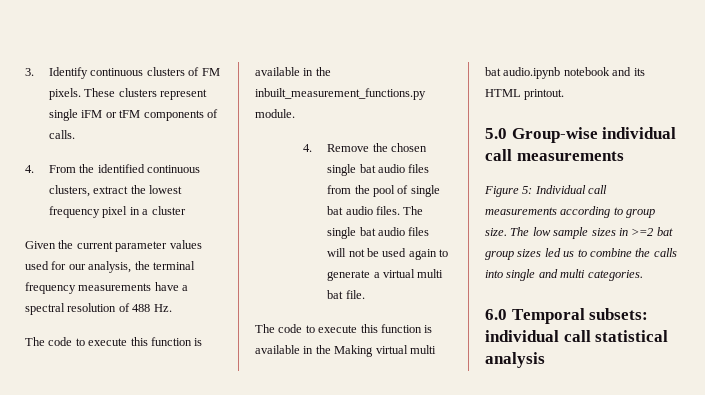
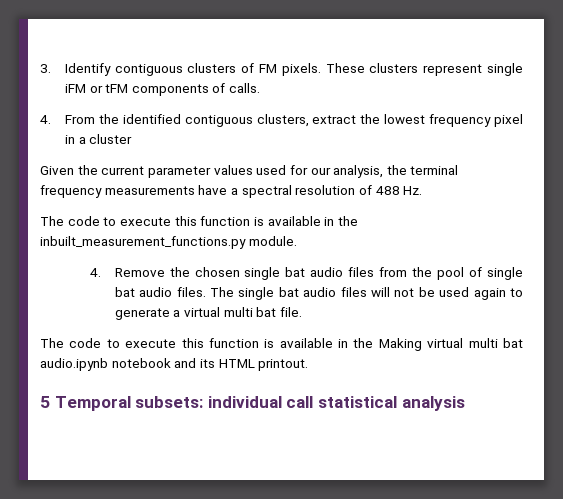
- 3. Identify continuous clusters of FM pixels.
+ 3. Identify contiguous clusters of FM pixels.
- 4. From the identified continuous clusters, extract the lowest frequency pixel in a cluster
+ 4. From the identified contiguous clusters, extract the lowest frequency pixel in a cluster
- 5.0 Group-wise individual call measurements
- Figure 5: Individual call measurements according to group size. The low sample sizes in >=2 bat group sizes led us to combine the calls into single and multi categories.
- 6.0 Temporal subsets: individual call statistical analysis
+ 5 Temporal subsets: individual call statistical analysis

